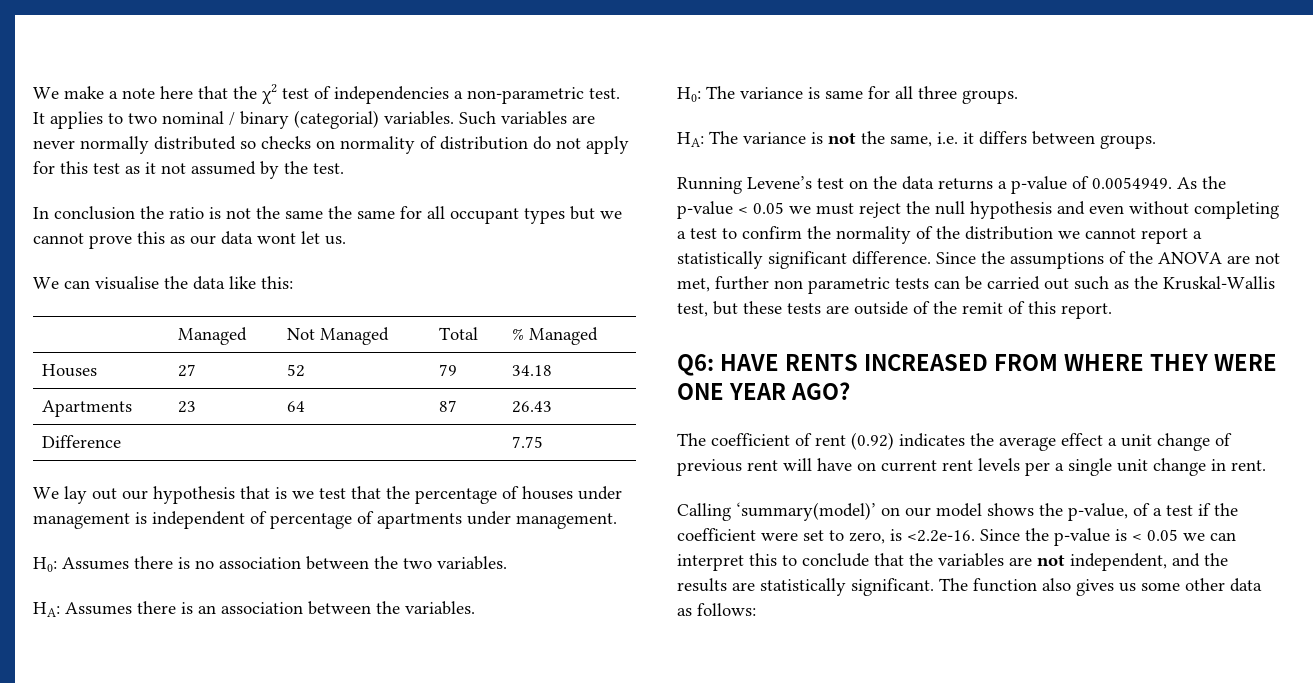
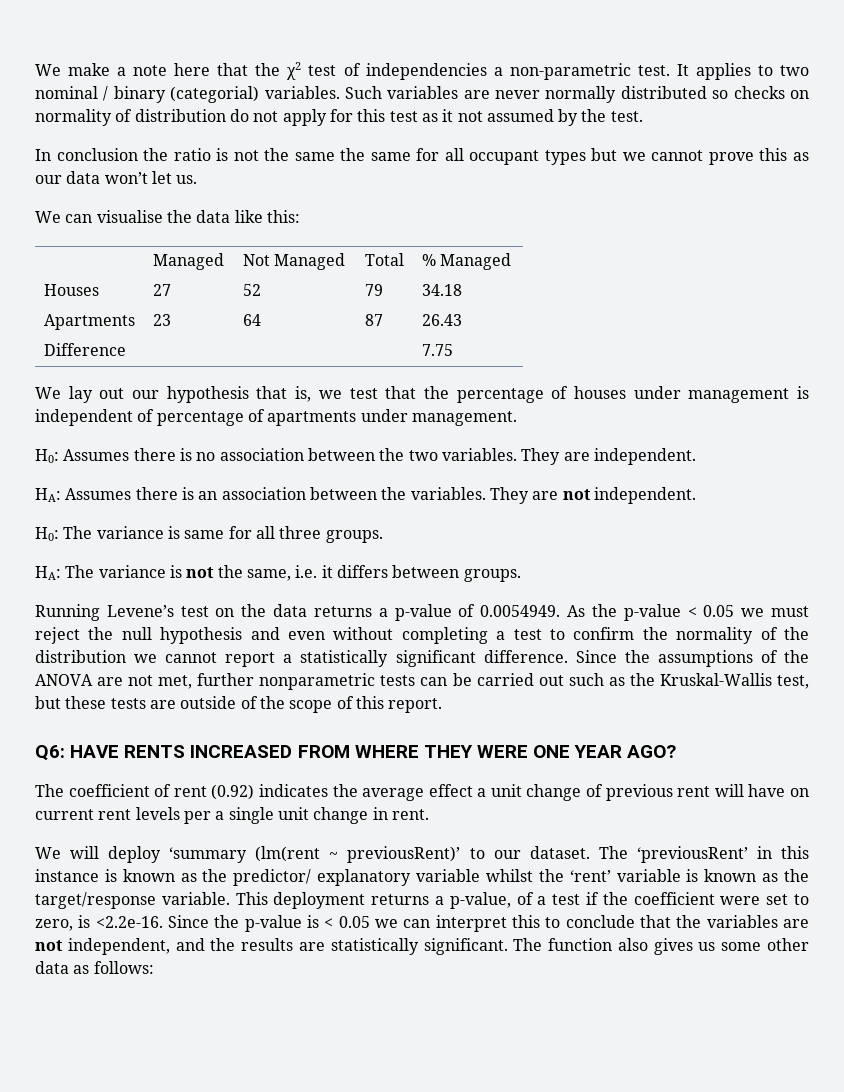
- In conclusion the ratio is not the same the same for all occupant types but we cannot prove this as our data wont let us.
+ In conclusion the ratio is not the same the same for all occupant types but we cannot prove this as our data won’t let us.
- We lay out our hypothesis that is we test that the percentage of houses under management is independent of percentage of apartments under management.
+ We lay out our hypothesis that is, we test that the percentage of houses under management is independent of percentage of apartments under management.
+ They are independent.
+ They are not independent.
- Since the assumptions of the ANOVA are not met, further non parametric tests can be carried out such as the Kruskal-Wallis test, but these tests are outside of the remit of this report.
+ Since the assumptions of the ANOVA are not met, further nonparametric tests can be carried out such as the Kruskal-Wallis test, but these tests are outside of the scope of this report.
- Calling ‘summary(model)’ on our model shows the p-value, of a test if the coefficient were set to zero, is <2.2e-16. Since the p-value is < 0.05 we can interpret this to conclude that the variables are not independent, and the results are statistically significant.
+ We will deploy ‘summary (lm(rent ~ previousRent)’ to our dataset. The ‘previousRent’ in this instance is known as the predictor/ explanatory variable whilst the ‘rent’ variable is known as the target/response variable. This deployment returns a p-value, of a test if the coefficient were set to zero, is <2.2e-16. Since the p-value is < 0.05 we can interpret this to conclude that the variables are not independent, and the results are statistically significant.

